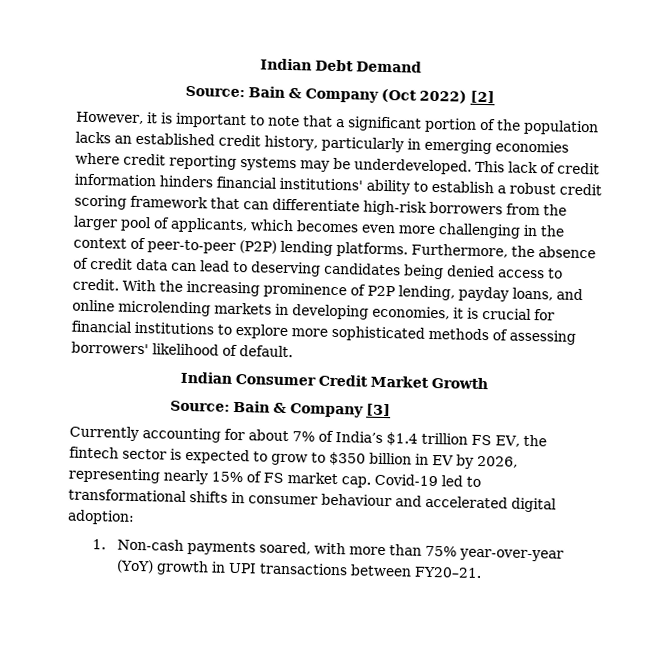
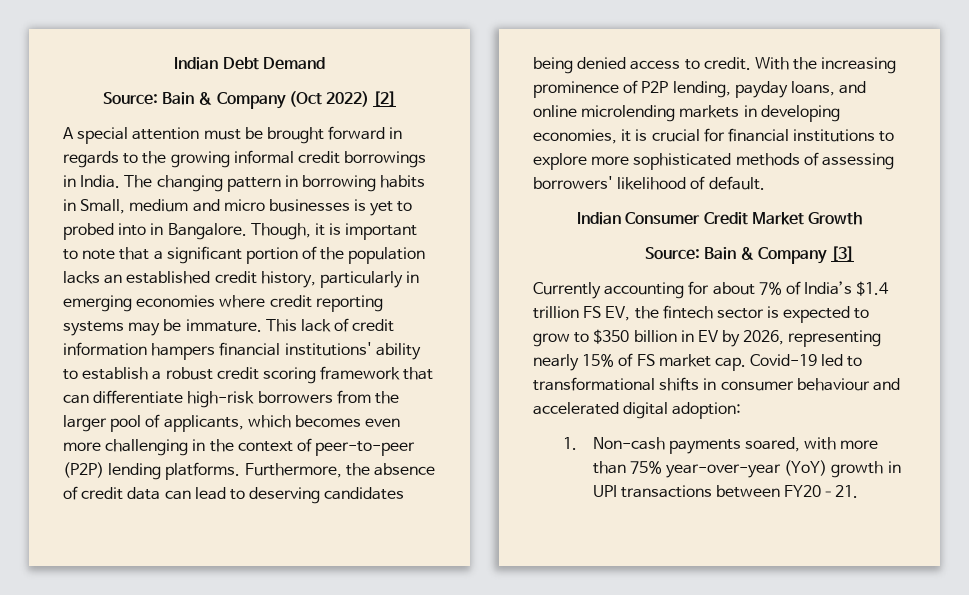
- However, it is important to note that a significant portion of the population lacks an established credit history, particularly in emerging economies where credit reporting systems may be underdeveloped.
+ A special attention must be brought forward in regards to the growing informal credit borrowings in India. The changing pattern in borrowing habits in Small, medium and micro businesses is yet to probed into in Bangalore. Though, it is important to note that a significant portion of the population lacks an established credit history, particularly in emerging economies where credit reporting systems may be immature.
- This lack of credit information hinders financial institutions' ability to establish a robust credit scoring framework that can differentiate high-risk borrowers from the larger pool of applicants, which becomes even more challenging in the context of peer-to-peer (P2P) lending platforms.
+ This lack of credit information hampers financial institutions' ability to establish a robust credit scoring framework that can differentiate high-risk borrowers from the larger pool of applicants, which becomes even more challenging in the context of peer-to-peer (P2P) lending platforms.

